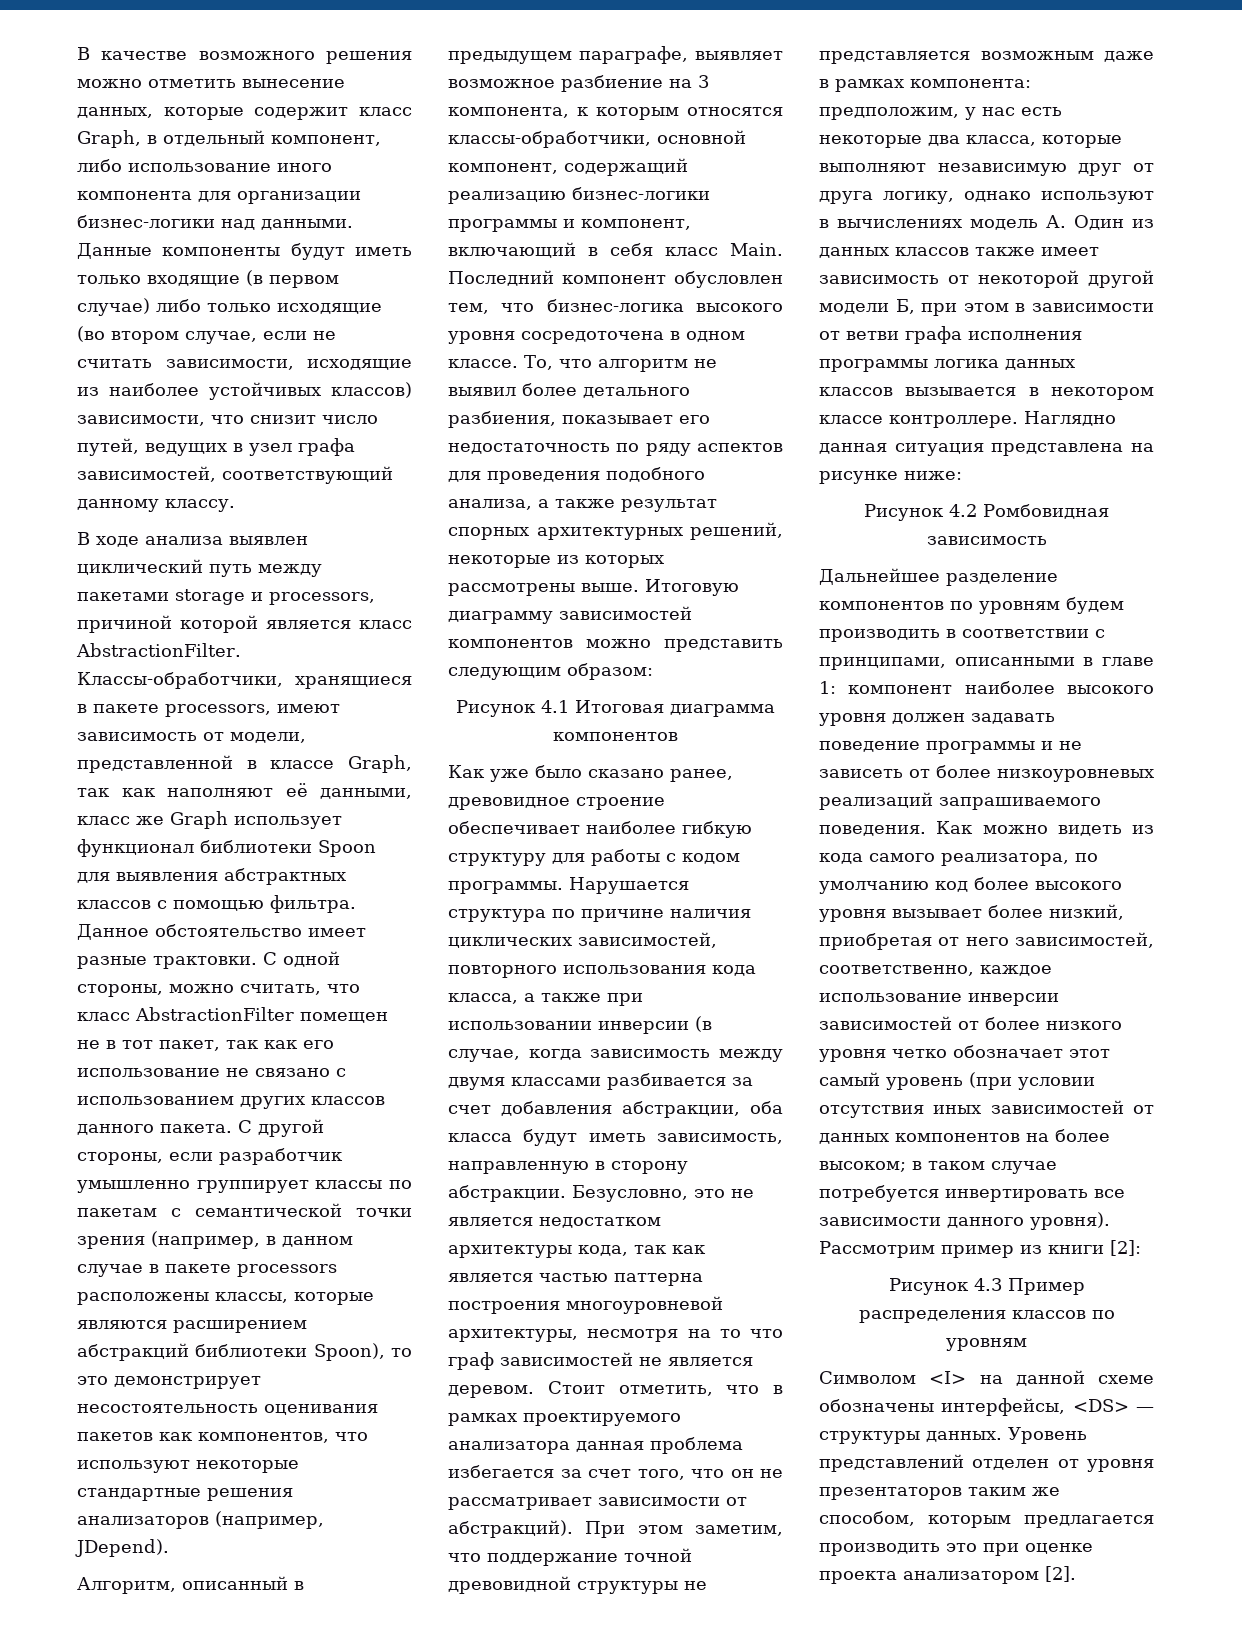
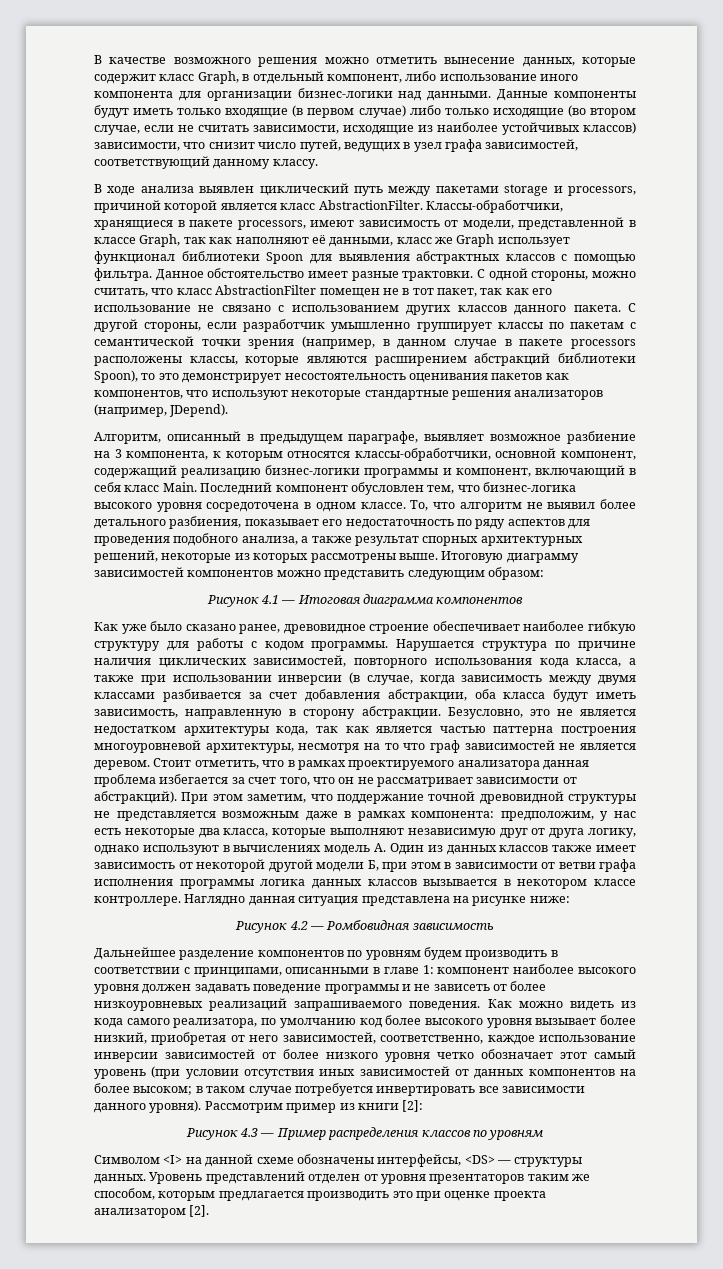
- Рисунок 4.1 Итоговая диаграмма компонентов
+ Рисунок 4.1 — Итоговая диаграмма компонентов
- Рисунок 4.2 Ромбовидная зависимость
+ Рисунок 4.2 — Ромбовидная зависимость
- Рисунок 4.3 Пример распределения классов по уровням
+ Рисунок 4.3 — Пример распределения классов по уровням

